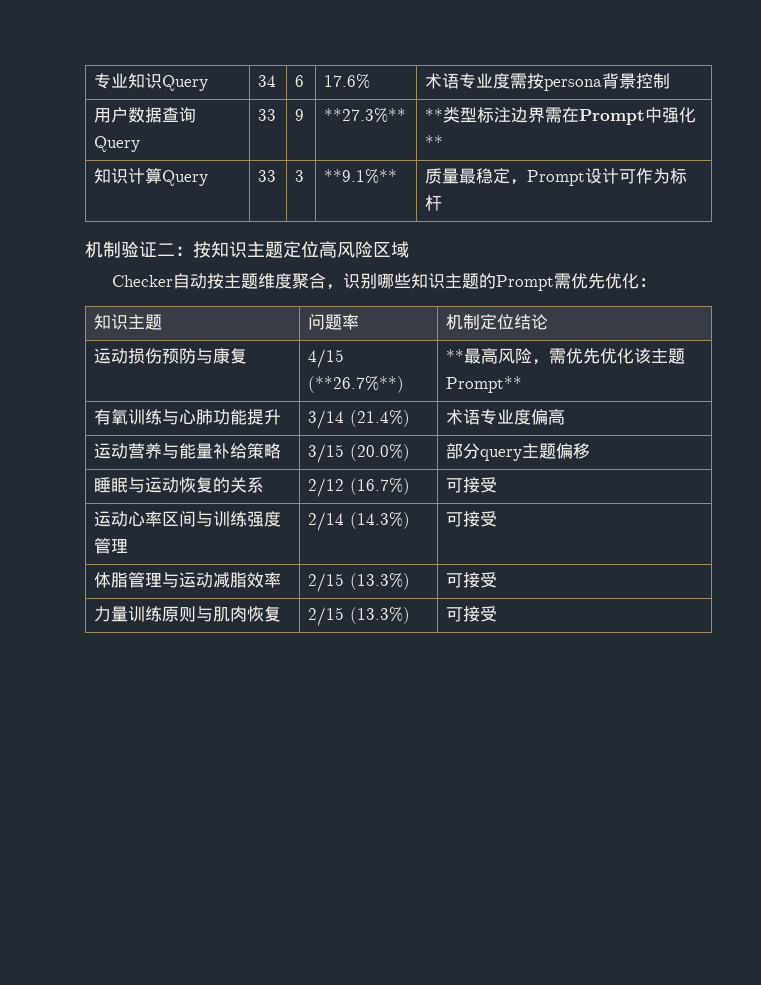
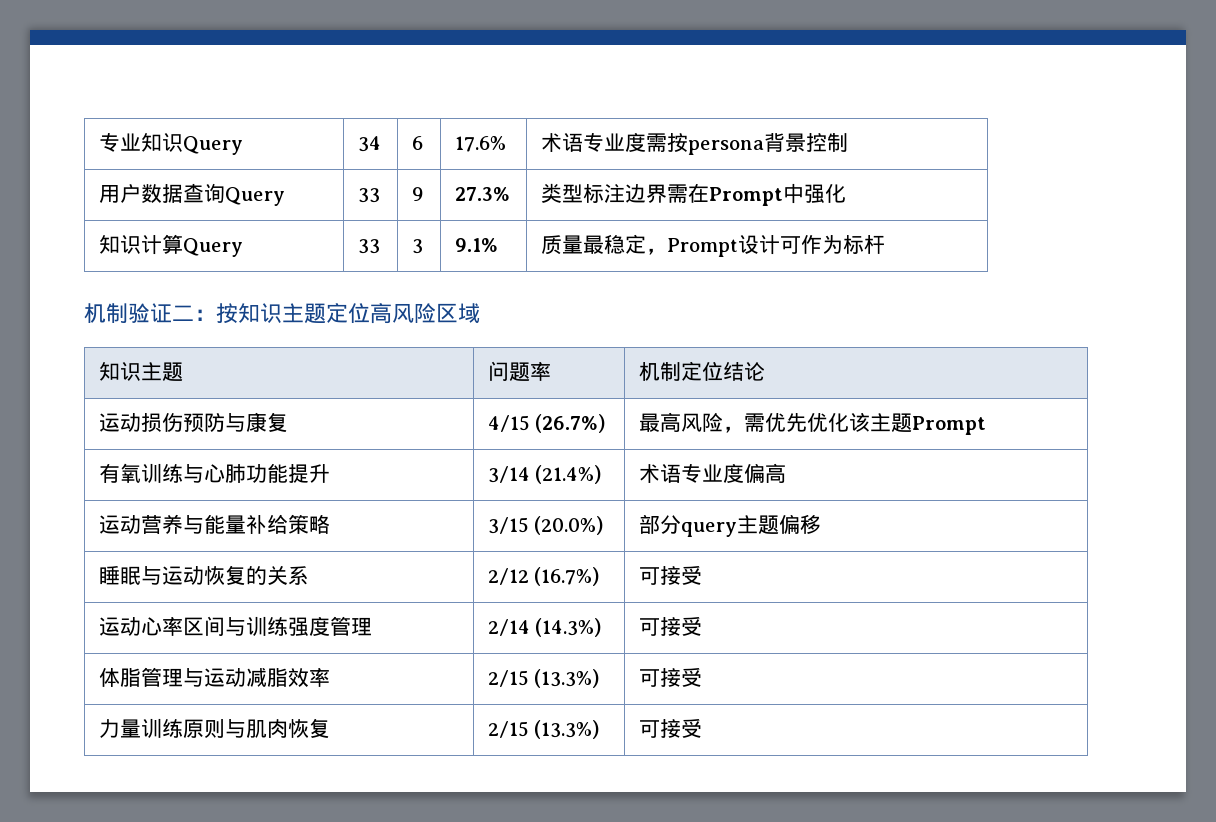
- 用户数据查询Query | 33 | 9 | **27.3%** | **类型标注边界需在Prompt中强化**
+ 用户数据查询Query | 33 | 9 | 27.3% | 类型标注边界需在Prompt中强化
- 知识计算Query | 33 | 3 | **9.1%** | 质量最稳定，Prompt设计可作为标杆
+ 知识计算Query | 33 | 3 | 9.1% | 质量最稳定，Prompt设计可作为标杆
- Checker自动按主题维度聚合，识别哪些知识主题的Prompt需优先优化：
- 运动损伤预防与康复 | 4/15 (**26.7%**) | **最高风险，需优先优化该主题Prompt**
+ 运动损伤预防与康复 | 4/15 (26.7%) | 最高风险，需优先优化该主题Prompt

